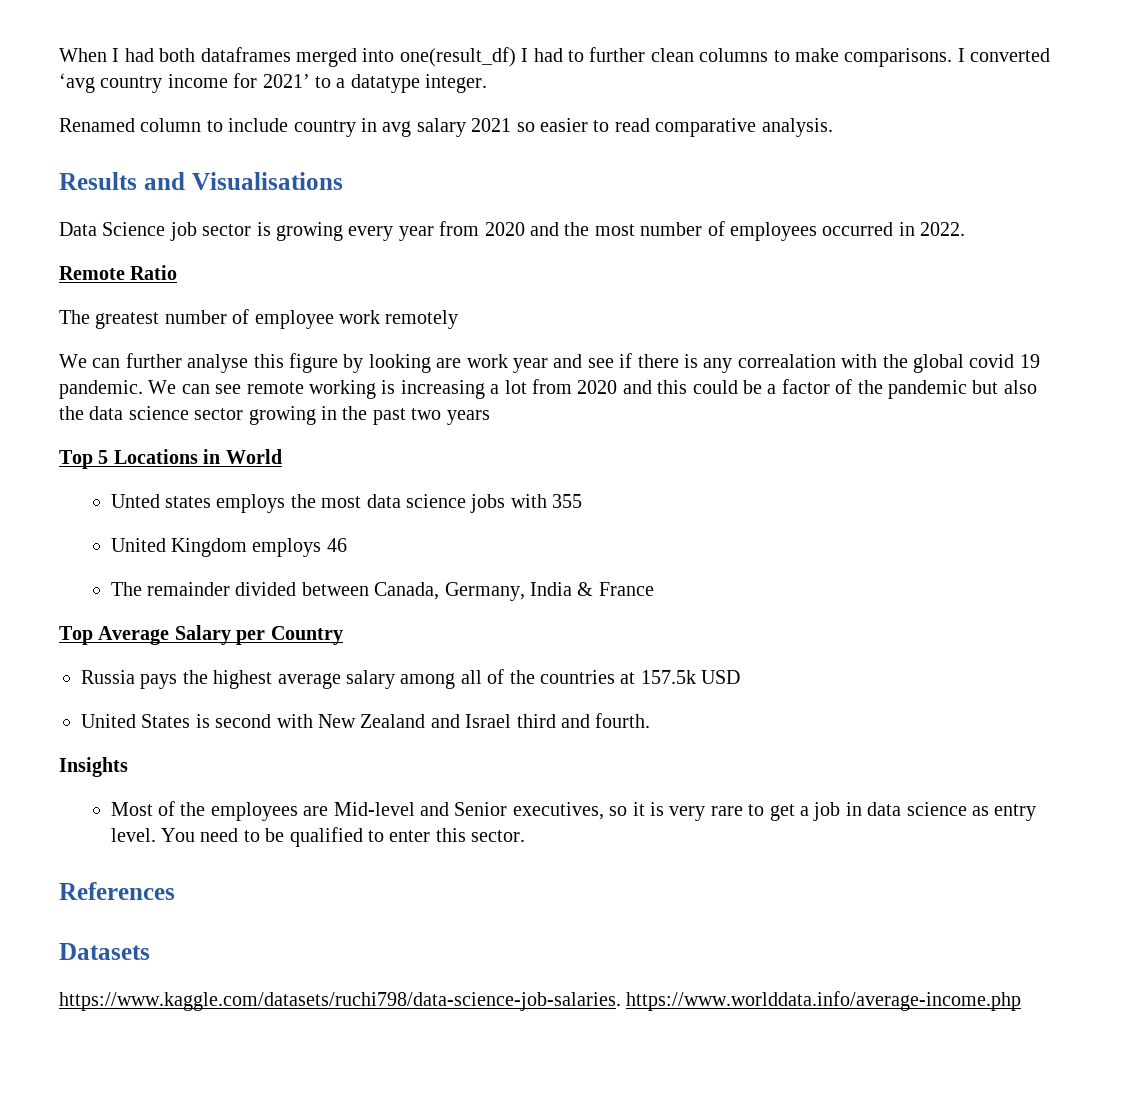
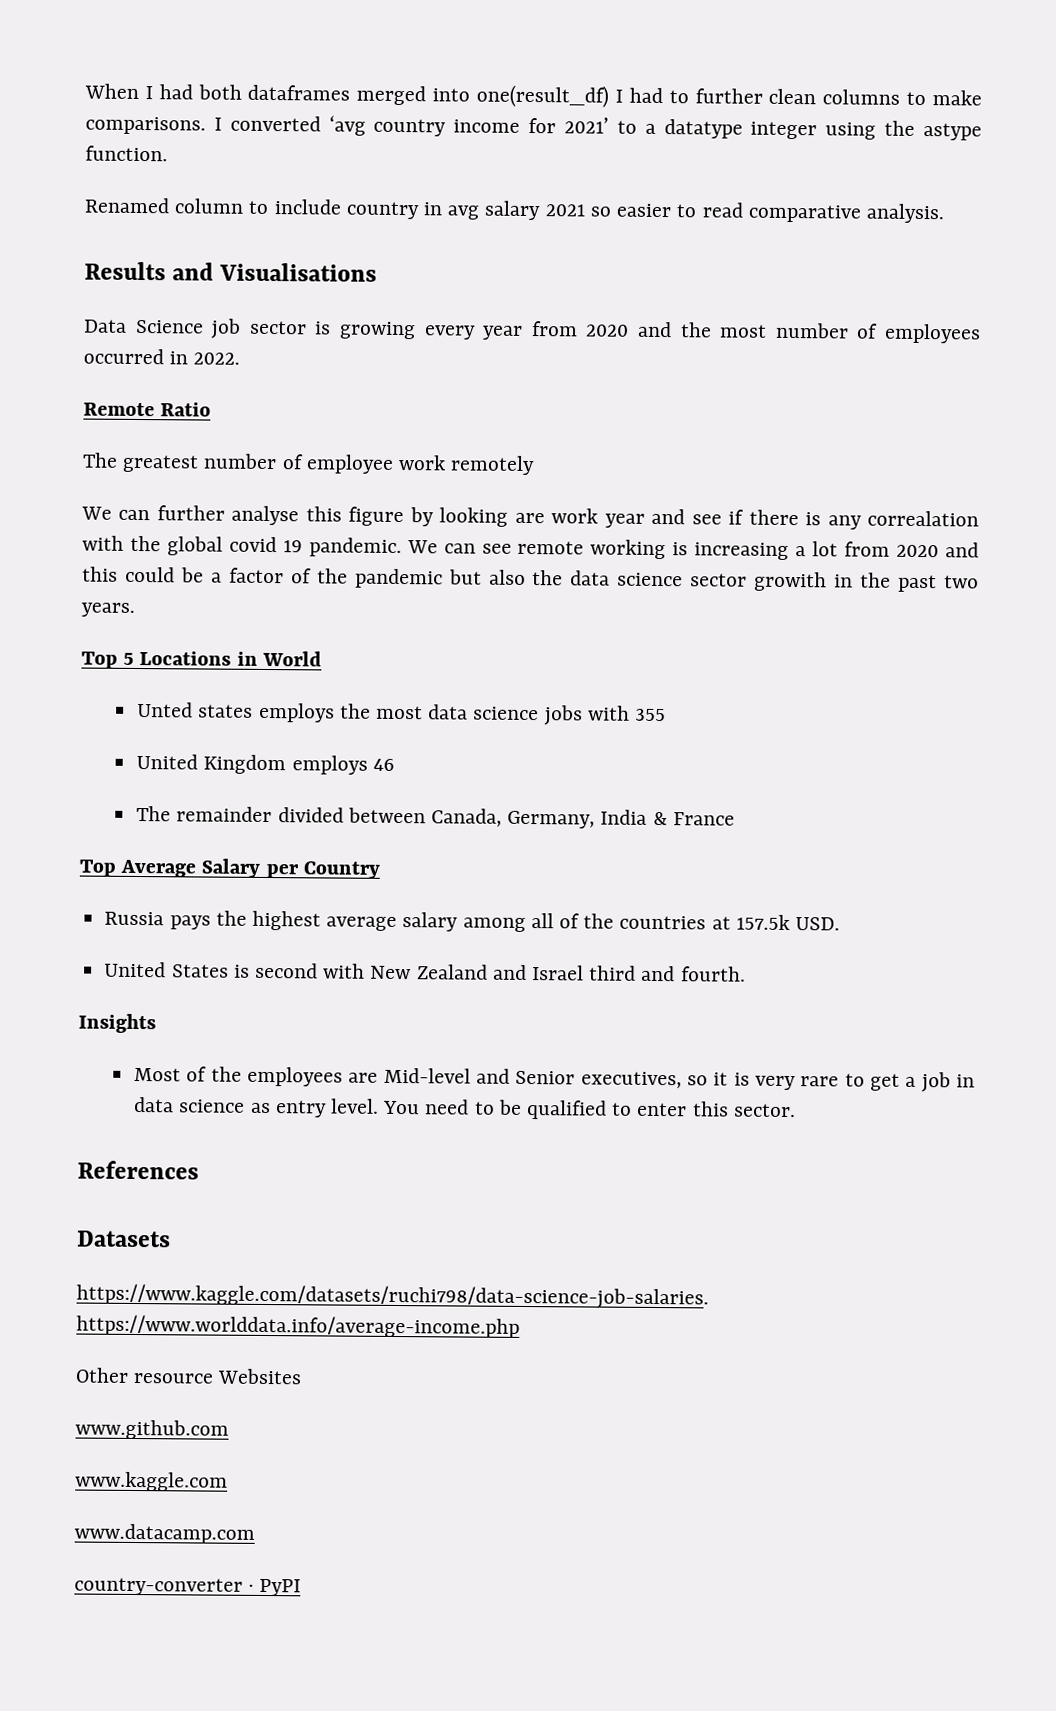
- I converted ‘avg country income for 2021’ to a datatype integer.
+ I converted ‘avg country income for 2021’ to a datatype integer using the astype function.
- We can see remote working is increasing a lot from 2020 and this could be a factor of the pandemic but also the data science sector growing in the past two years
+ We can see remote working is increasing a lot from 2020 and this could be a factor of the pandemic but also the data science sector growith in the past two years.
- Russia pays the highest average salary among all of the countries at 157.5k USD
+ Russia pays the highest average salary among all of the countries at 157.5k USD.
+ Other resource Websites
+ www.github.com
+ www.kaggle.com
+ www.datacamp.com
+ country-converter · PyPI

